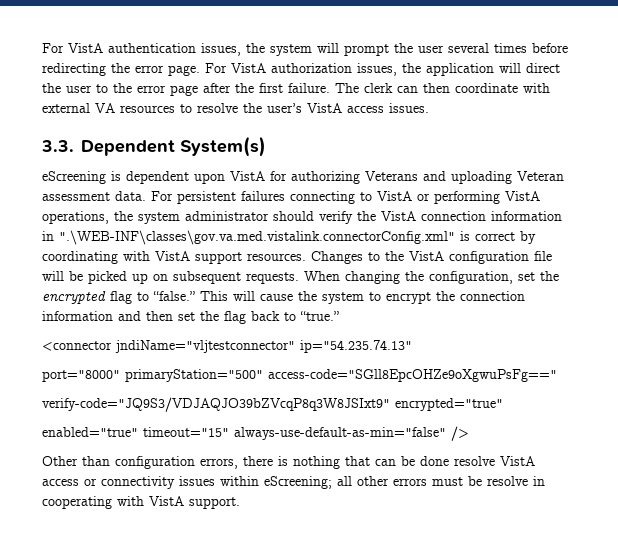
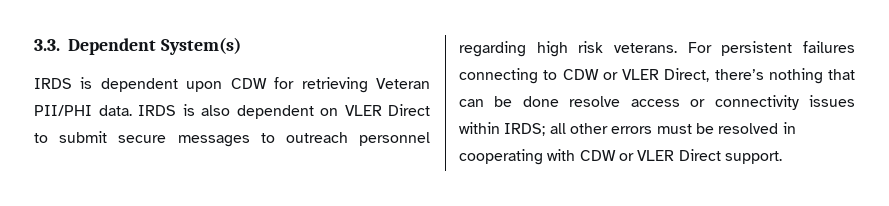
- For VistA authentication issues, the system will prompt the user several times before redirecting the error page. For VistA authorization issues, the application will direct the user to the error page after the first failure. The clerk can then coordinate with external VA resources to resolve the user’s VistA access issues.
- eScreening is dependent upon VistA for authorizing Veterans and uploading Veteran assessment data.
+ IRDS is dependent upon CDW for retrieving Veteran PII/PHI data. IRDS is also dependent on VLER Direct to submit secure messages to outreach personnel regarding high risk veterans.
- For persistent failures connecting to VistA or performing VistA operations, the system administrator should verify the VistA connection information in ".\WEB-INF\classes\gov.va.med.vistalink.connectorConfig.xml" is correct by coordinating with VistA support resources. Changes to the VistA configuration file will be picked up on subsequent requests. When changing the configuration, set the encrypted flag to “false.” This will cause the system to encrypt the connection information and then set the flag back to “true.”
- <connector jndiName="vljtestconnector" ip="54.235.74.13"
- port="8000" primaryStation="500" access-code="SGll8EpcOHZe9oXgwuPsFg=="
- verify-code="JQ9S3/VDJAQJO39bZVcqP8q3W8JSIxt9" encrypted="true"
- enabled="true" timeout="15" always-use-default-as-min="false" />
- Other than configuration errors, there is nothing that can be done resolve VistA access or connectivity issues within eScreening; all other errors must be resolve in cooperating with VistA support.
+ For persistent failures connecting to CDW or VLER Direct, there’s nothing that can be done resolve access or connectivity issues within IRDS; all other errors must be resolved in cooperating with CDW or VLER Direct support.

